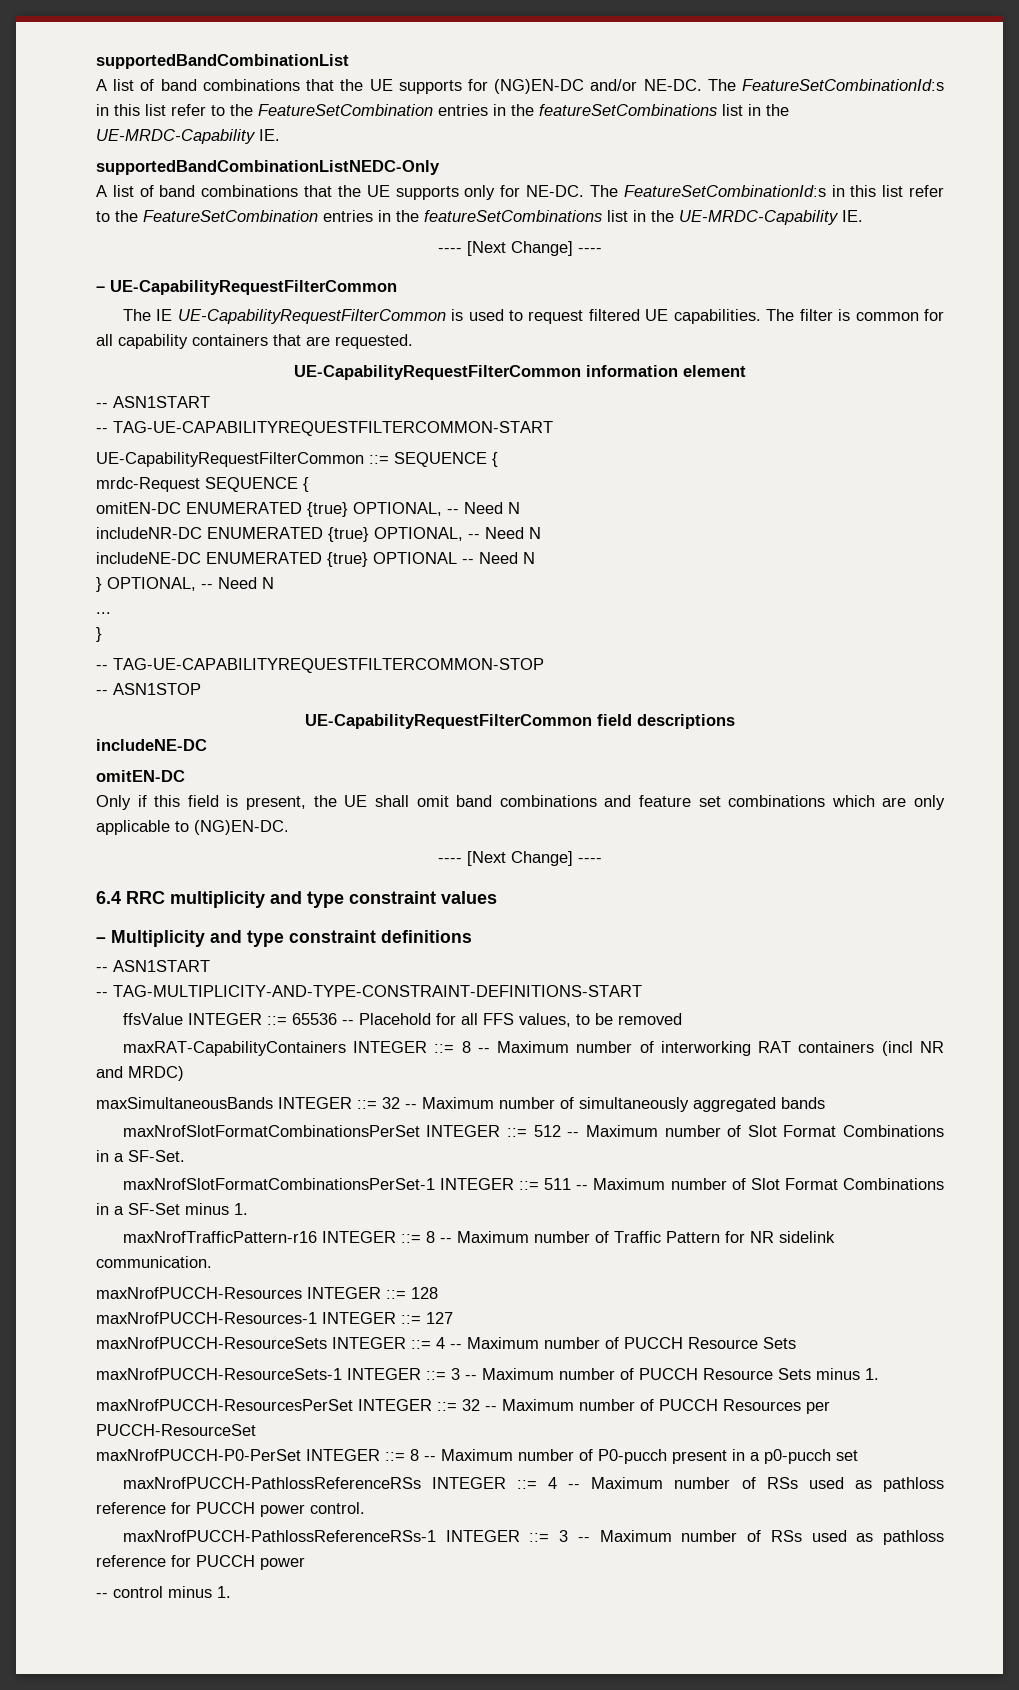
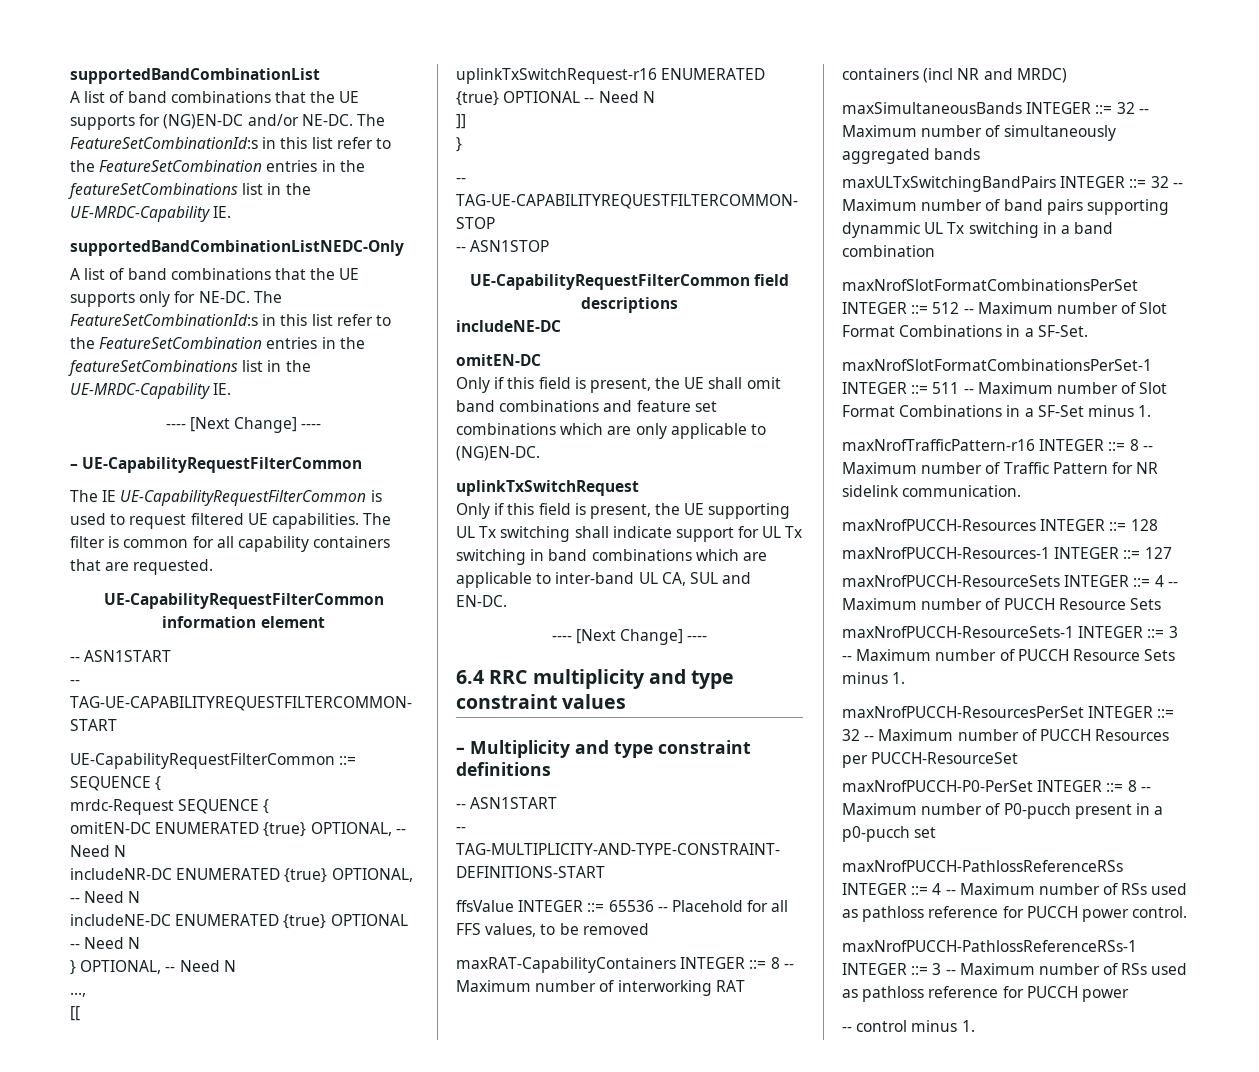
- ...
+ ...,
+ [[
+ uplinkTxSwitchRequest-r16 ENUMERATED {true} OPTIONAL -- Need N
+ ]]
+ uplinkTxSwitchRequest
+ Only if this field is present, the UE supporting UL Tx switching shall indicate support for UL Tx switching in band combinations which are applicable to inter-band UL CA, SUL and EN-DC.
+ maxULTxSwitchingBandPairs INTEGER ::= 32 -- Maximum number of band pairs supporting dynammic UL Tx switching in a band combination

